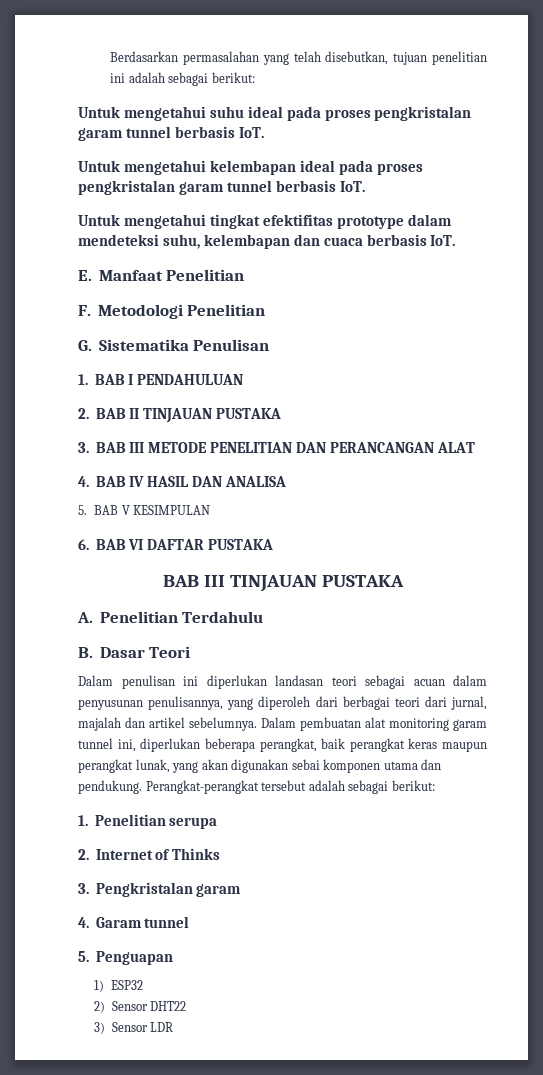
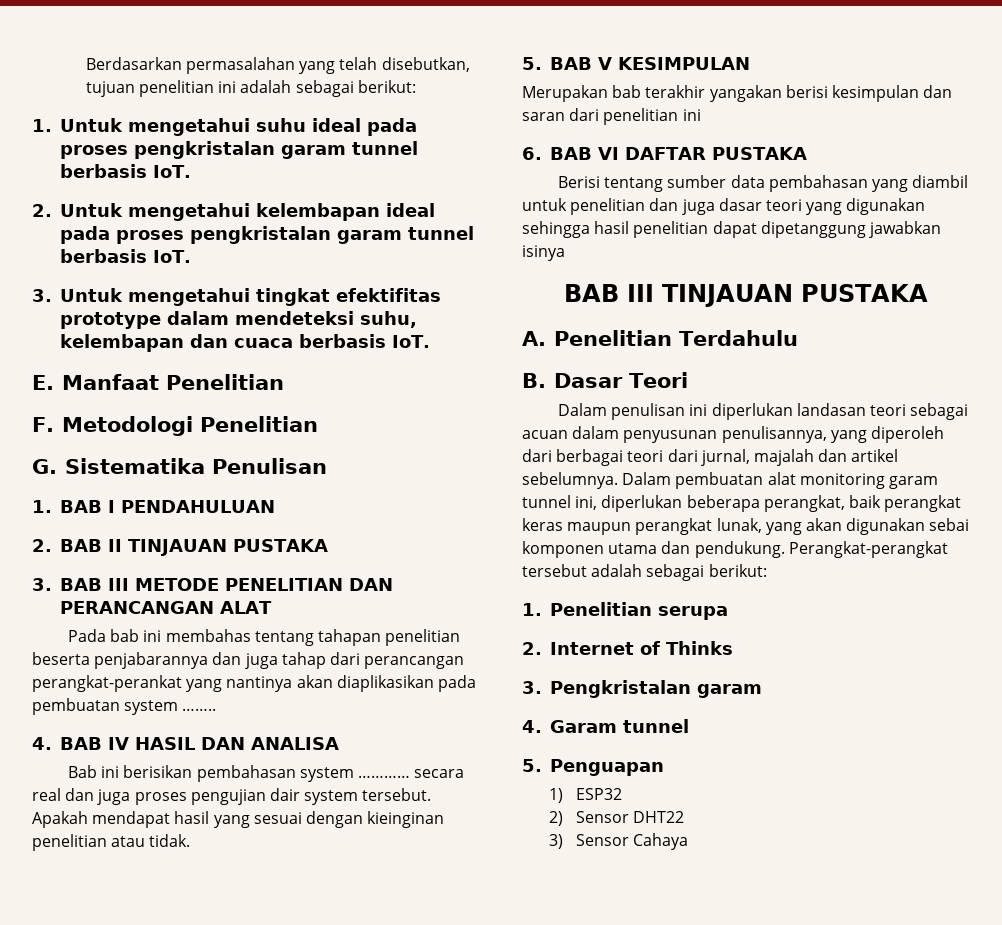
- Untuk mengetahui suhu ideal pada proses pengkristalan garam tunnel berbasis IoT.
+ 1. Untuk mengetahui suhu ideal pada proses pengkristalan garam tunnel berbasis IoT.
- Untuk mengetahui kelembapan ideal pada proses pengkristalan garam tunnel berbasis IoT.
+ 2. Untuk mengetahui kelembapan ideal pada proses pengkristalan garam tunnel berbasis IoT.
- Untuk mengetahui tingkat efektifitas prototype dalam mendeteksi suhu, kelembapan dan cuaca berbasis IoT.
+ 3. Untuk mengetahui tingkat efektifitas prototype dalam mendeteksi suhu, kelembapan dan cuaca berbasis IoT.
+ Pada bab ini membahas tentang tahapan penelitian beserta penjabarannya dan juga tahap dari perancangan perangkat-perankat yang nantinya akan diaplikasikan pada pembuatan system ……..
+ Bab ini berisikan pembahasan system ………… secara real dan juga proses pengujian dair system tersebut. Apakah mendapat hasil yang sesuai dengan kieinginan penelitian atau tidak.
  5. BAB V KESIMPULAN
+ Merupakan bab terakhir yangakan berisi kesimpulan dan saran dari penelitian ini
+ Berisi tentang sumber data pembahasan yang diambil untuk penelitian dan juga dasar teori yang digunakan sehingga hasil penelitian dapat dipetanggung jawabkan isinya
- 3) Sensor LDR
+ 3) Sensor Cahaya

